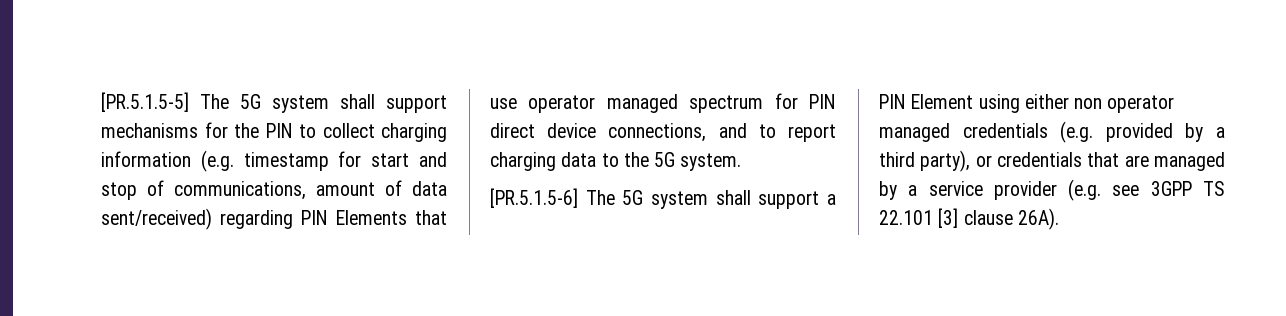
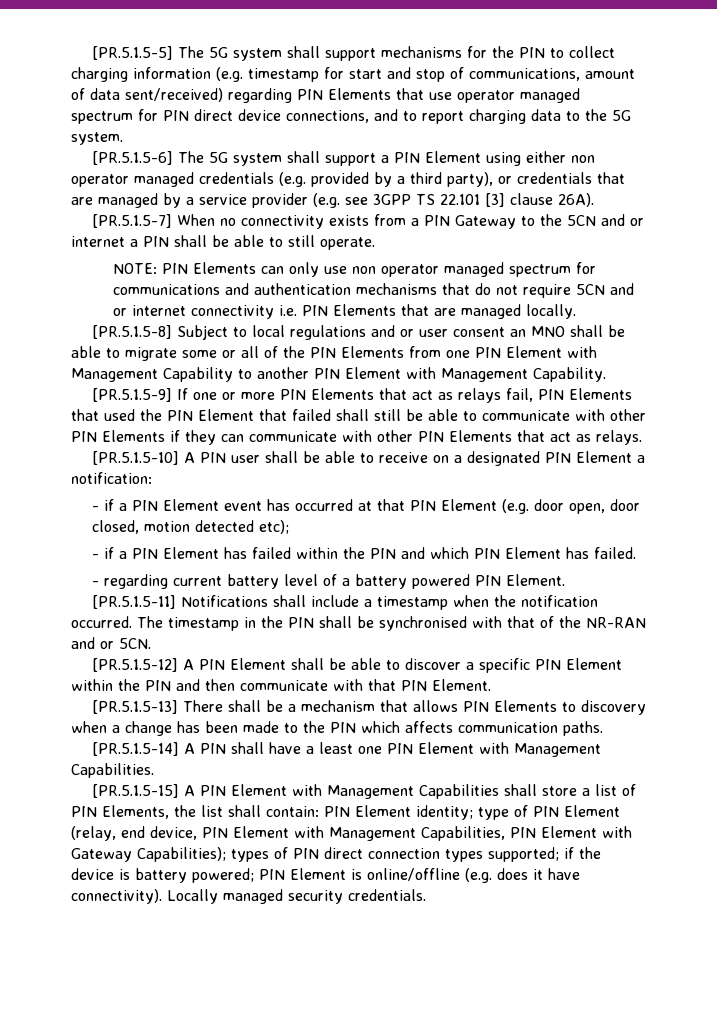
+ [PR.5.1.5-7] When no connectivity exists from a PIN Gateway to the 5CN and or internet a PIN shall be able to still operate.
+ NOTE: PIN Elements can only use non operator managed spectrum for communications and authentication mechanisms that do not require 5CN and or internet connectivity i.e. PIN Elements that are managed locally.
+ [PR.5.1.5-8] Subject to local regulations and or user consent an MNO shall be able to migrate some or all of the PIN Elements from one PIN Element with Management Capability to another PIN Element with Management Capability.
+ [PR.5.1.5-9] If one or more PIN Elements that act as relays fail, PIN Elements that used the PIN Element that failed shall still be able to communicate with other PIN Elements if they can communicate with other PIN Elements that act as relays.
+ [PR.5.1.5-10] A PIN user shall be able to receive on a designated PIN Element a notification:
+ - if a PIN Element event has occurred at that PIN Element (e.g. door open, door closed, motion detected etc);
+ - if a PIN Element has failed within the PIN and which PIN Element has failed.
+ - regarding current battery level of a battery powered PIN Element.
+ [PR.5.1.5-11] Notifications shall include a timestamp when the notification occurred. The timestamp in the PIN shall be synchronised with that of the NR-RAN and or 5CN.
+ [PR.5.1.5-12] A PIN Element shall be able to discover a specific PIN Element within the PIN and then communicate with that PIN Element.
+ [PR.5.1.5-13] There shall be a mechanism that allows PIN Elements to discovery when a change has been made to the PIN which affects communication paths.
+ [PR.5.1.5-14] A PIN shall have a least one PIN Element with Management Capabilities.
+ [PR.5.1.5-15] A PIN Element with Management Capabilities shall store a list of PIN Elements, the list shall contain: PIN Element identity; type of PIN Element (relay, end device, PIN Element with Management Capabilities, PIN Element with Gateway Capabilities); types of PIN direct connection types supported; if the device is battery powered; PIN Element is online/offline (e.g. does it have connectivity). Locally managed security credentials.

